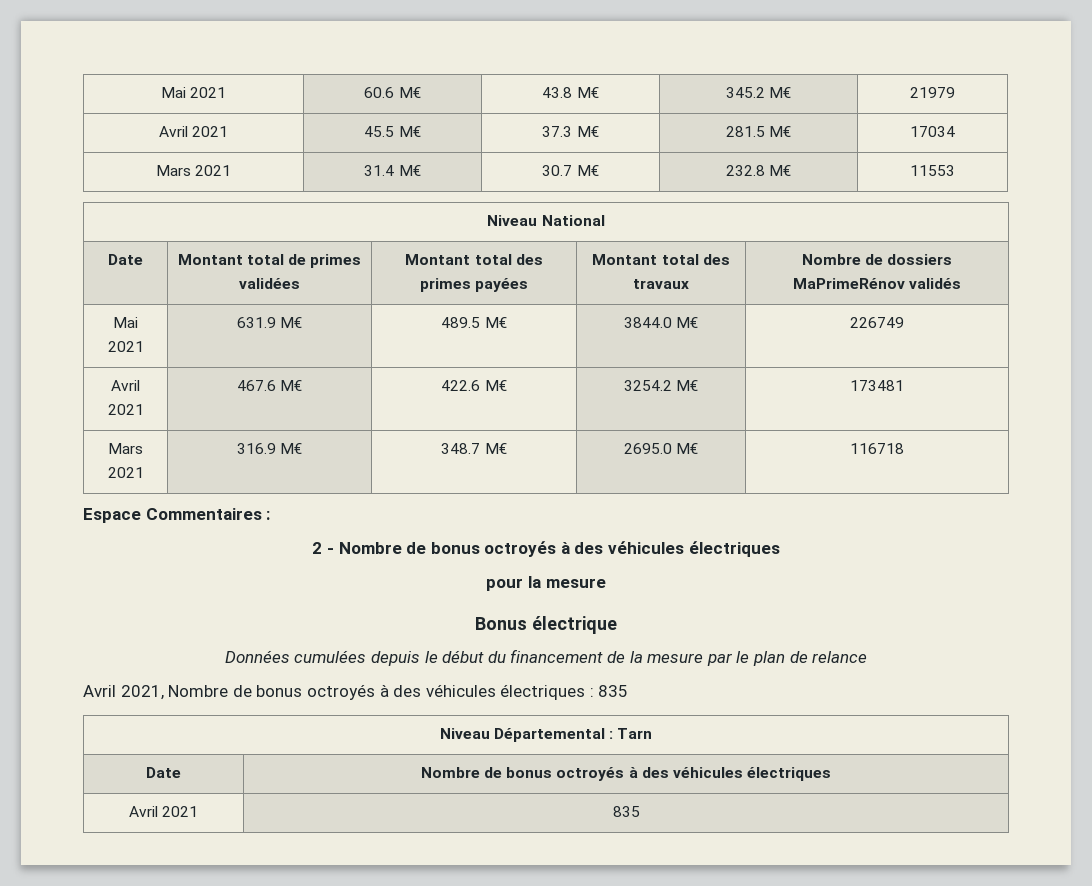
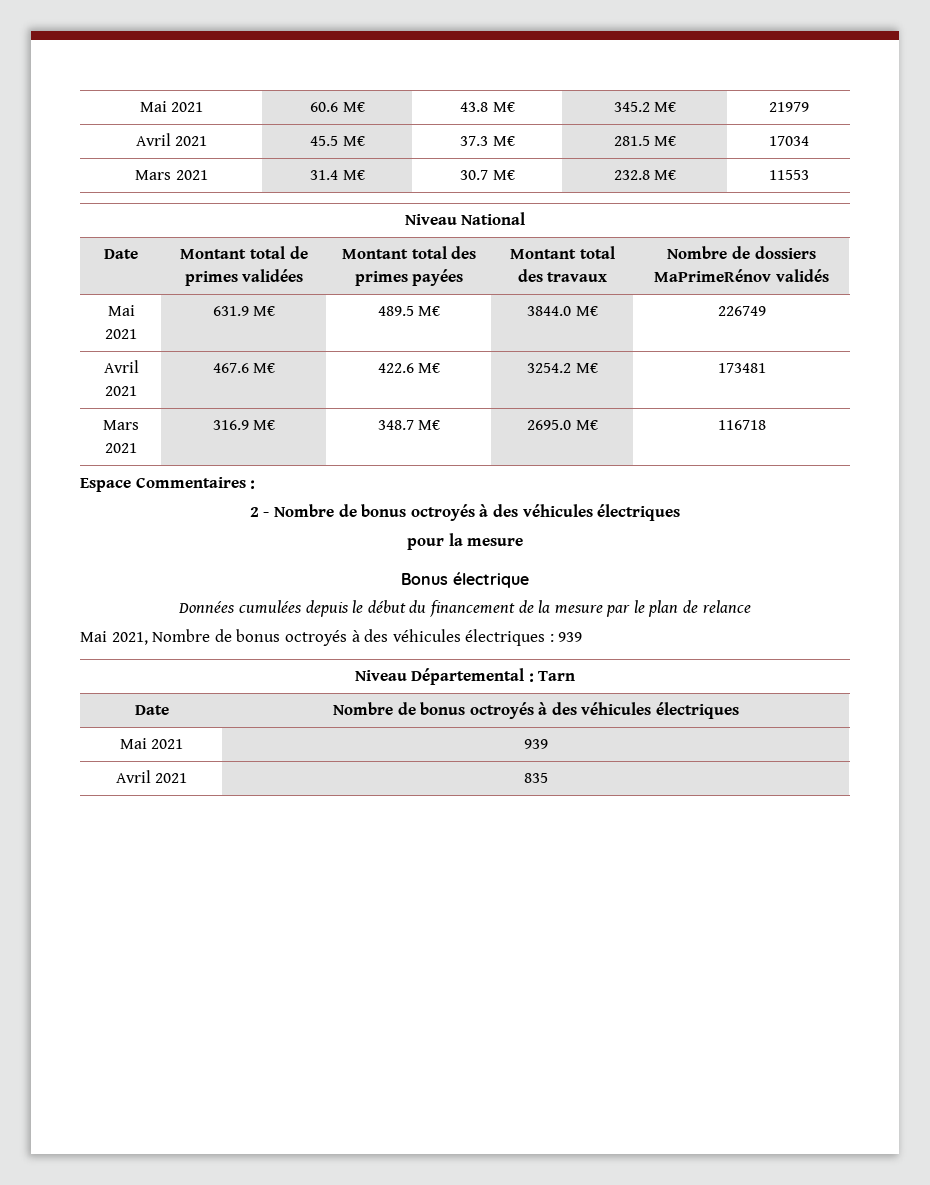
- Avril 2021, Nombre de bonus octroyés à des véhicules électriques : 835
+ Mai 2021, Nombre de bonus octroyés à des véhicules électriques : 939
+ Mai 2021 | 939

